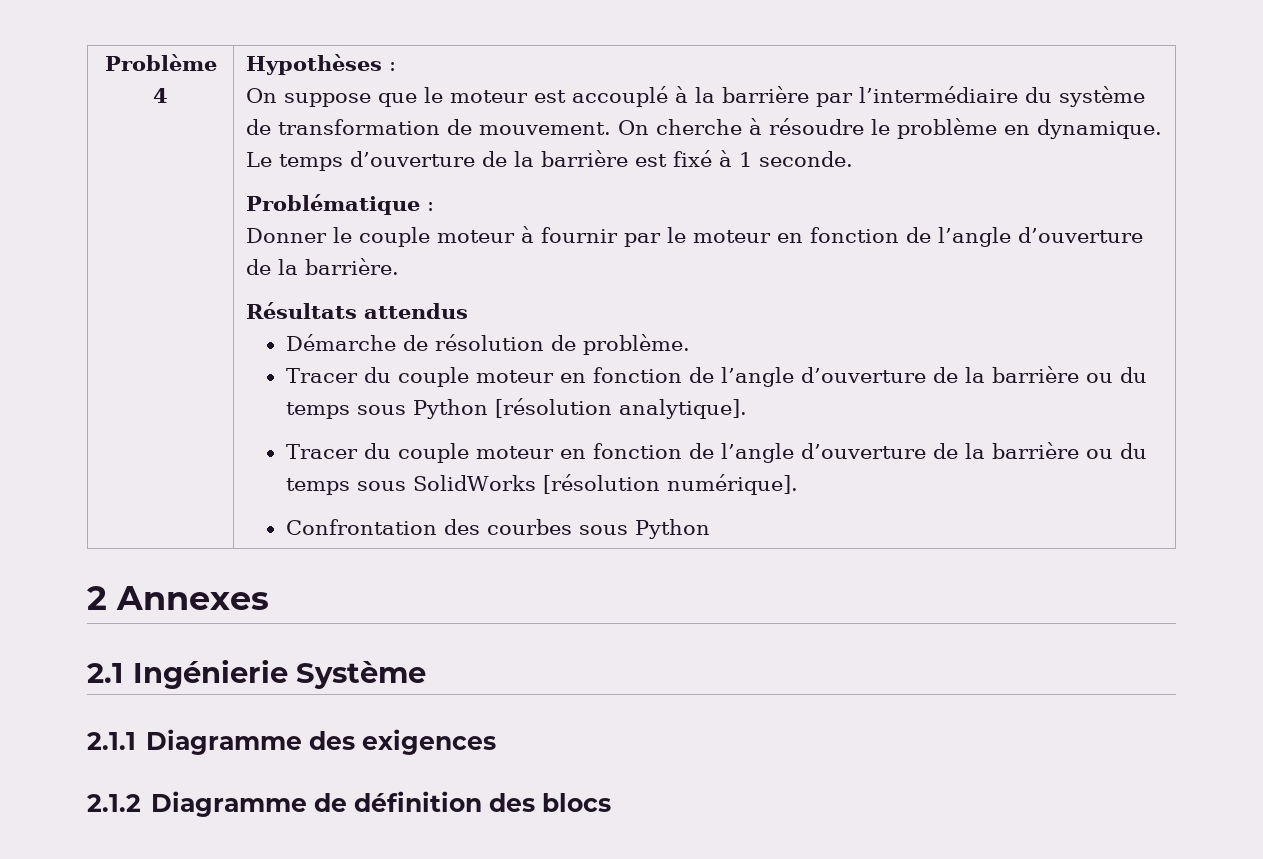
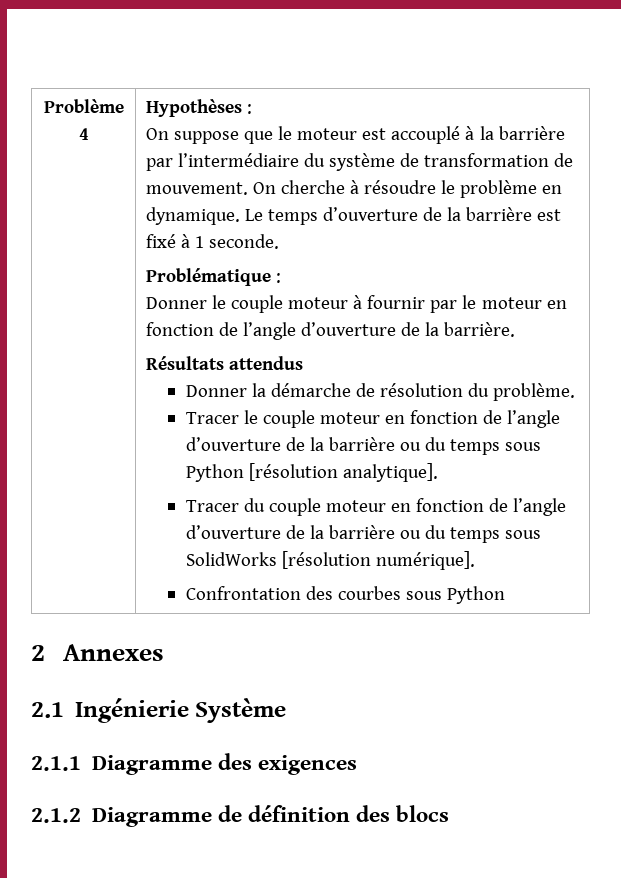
- Démarche de résolution de problème.
+ Donner la démarche de résolution du problème.
- Tracer du couple moteur en fonction de l’angle d’ouverture de la barrière ou du temps sous Python [résolution analytique].
+ Tracer le couple moteur en fonction de l’angle d’ouverture de la barrière ou du temps sous Python [résolution analytique].

